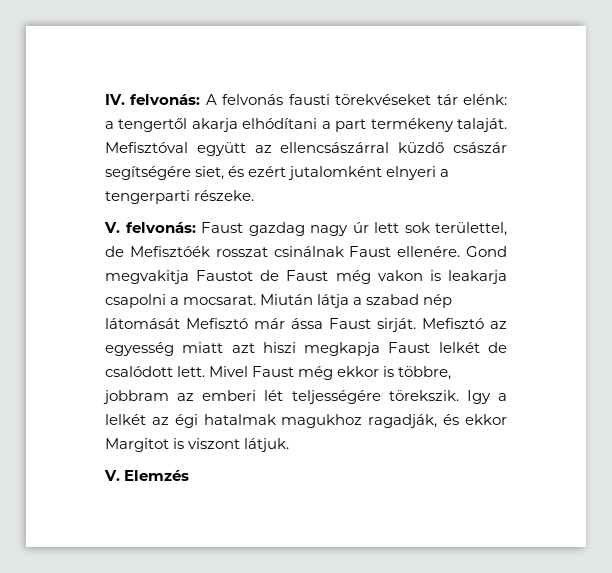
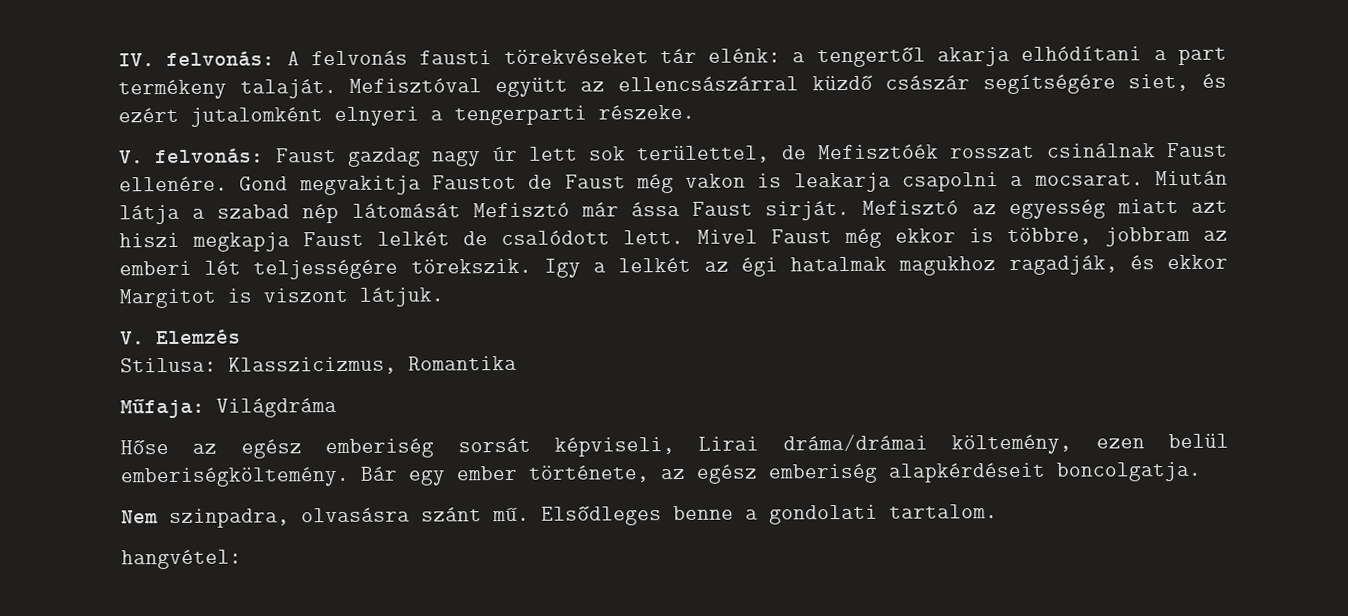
+ Stilusa: Klasszicizmus, Romantika
+ Műfaja: Világdráma
+ Hőse az egész emberiség sorsát képviseli, Lirai dráma/drámai költemény, ezen belül emberiségköltemény. Bár egy ember története, az egész emberiség alapkérdéseit boncolgatja.
+ Nem szinpadra, olvasásra szánt mű. Elsődleges benne a gondolati tartalom.
+ hangvétel:

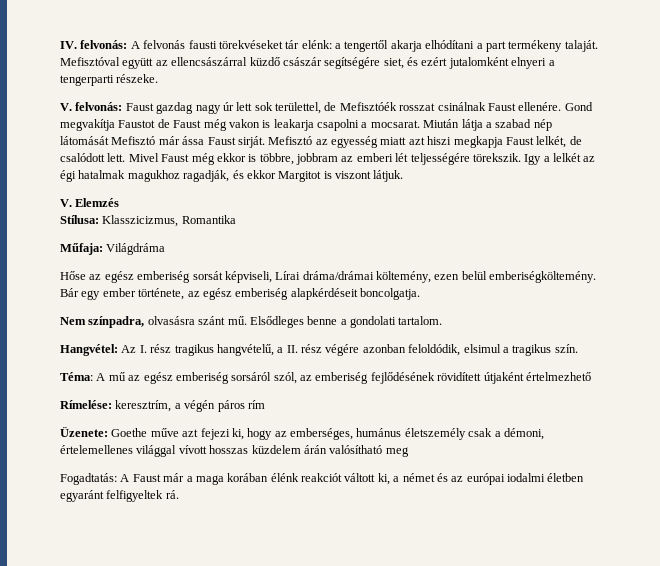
- Gond megvakitja Faustot de Faust még vakon is leakarja csapolni a mocsarat.
+ Gond megvakítja Faustot de Faust még vakon is leakarja csapolni a mocsarat.
- Mefisztó az egyesség miatt azt hiszi megkapja Faust lelkét de csalódott lett.
+ Mefisztó az egyesség miatt azt hiszi megkapja Faust lelkét, de csalódott lett.
- Stilusa: Klasszicizmus, Romantika
+ Stílusa: Klasszicizmus, Romantika
- Hőse az egész emberiség sorsát képviseli, Lirai dráma/drámai költemény, ezen belül emberiségköltemény.
+ Hőse az egész emberiség sorsát képviseli, Lírai dráma/drámai költemény, ezen belül emberiségköltemény.
- Nem szinpadra, olvasásra szánt mű.
+ Nem színpadra, olvasásra szánt mű.
- hangvétel:
+ Hangvétel: Az I. rész tragikus hangvételű, a II. rész végére azonban feloldódik, elsimul a tragikus szín.
+ Téma: A mű az egész emberiség sorsáról szól, az emberiség fejlődésének rövidített útjaként értelmezhető
+ Rímelése: keresztrím, a végén páros rím
+ Üzenete: Goethe műve azt fejezi ki, hogy az emberséges, humánus életszemély csak a démoni, értelemellenes világgal vívott hosszas küzdelem árán valósítható meg
+ Fogadtatás: A Faust már a maga korában élénk reakciót váltott ki, a német és az európai iodalmi életben egyaránt felfigyeltek rá.

